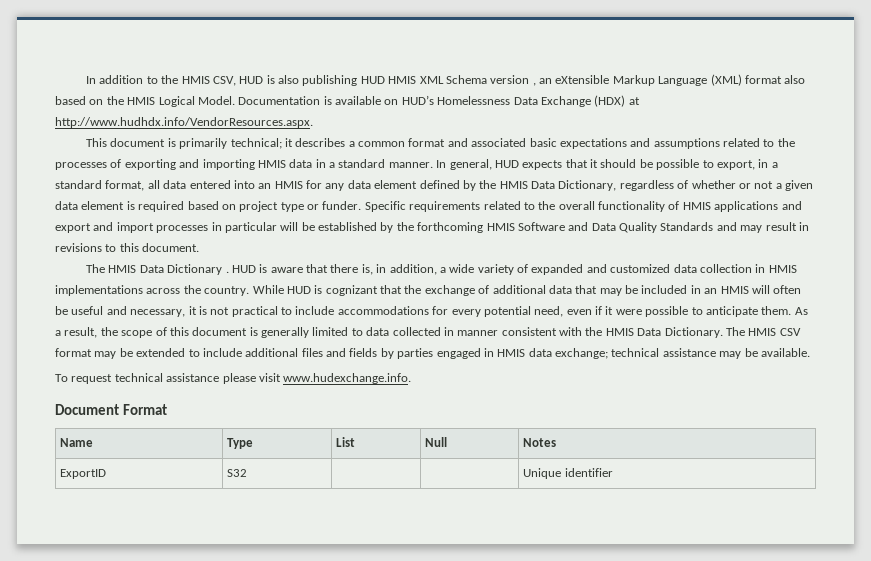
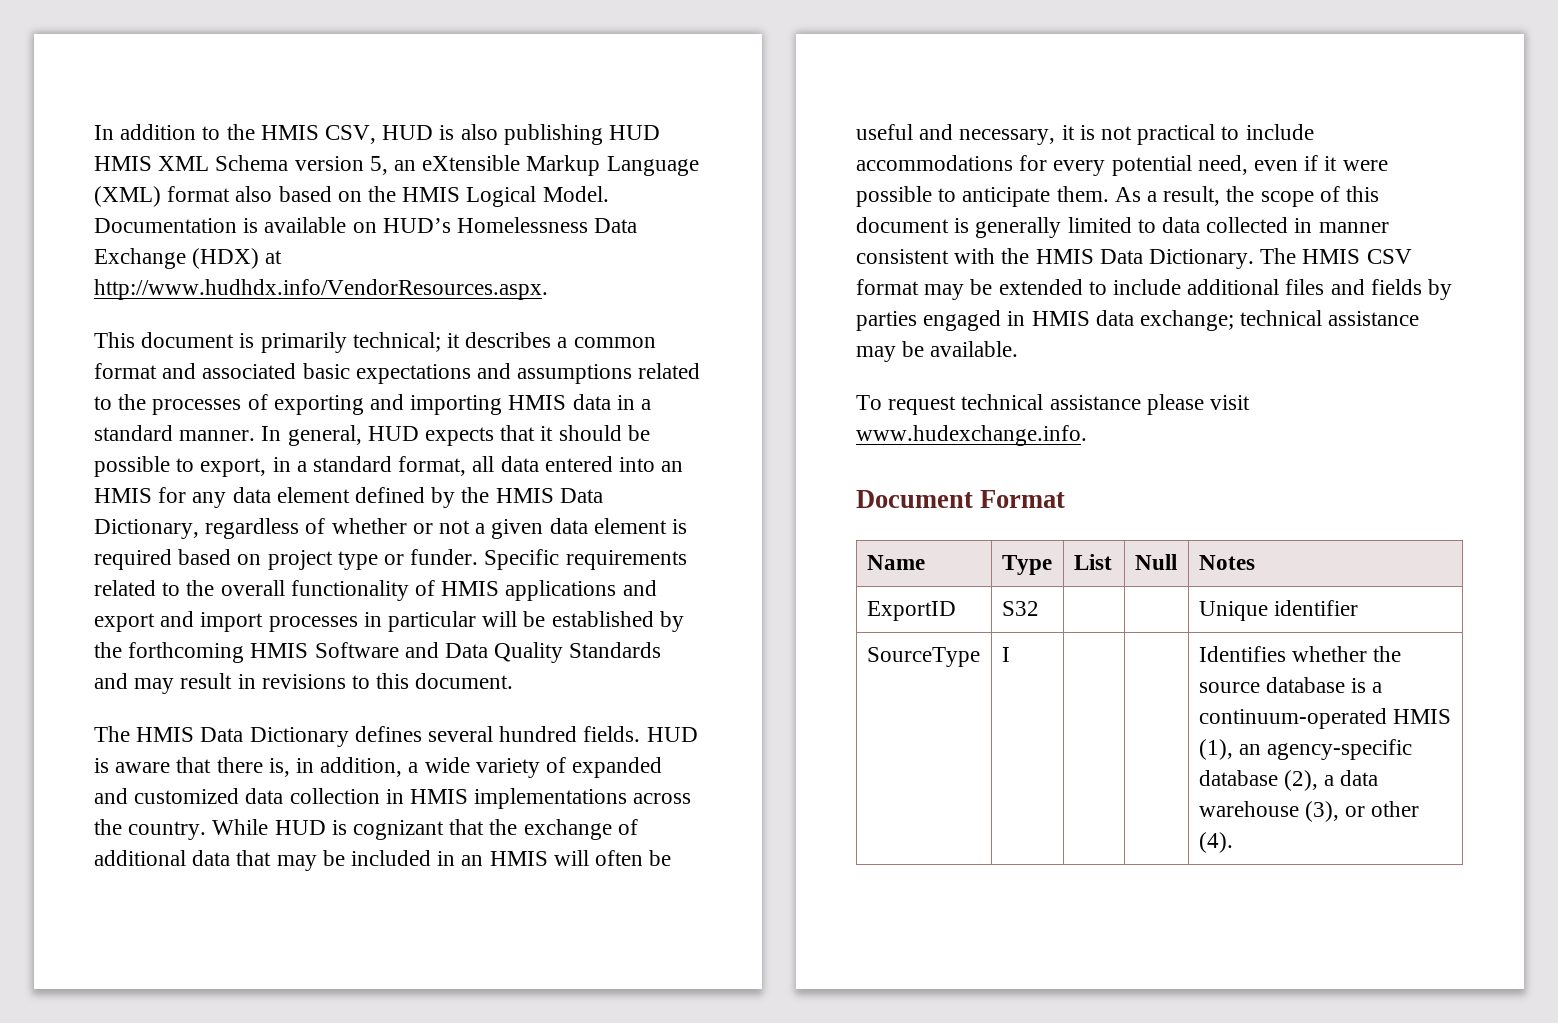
- In addition to the HMIS CSV, HUD is also publishing HUD HMIS XML Schema version , an eXtensible Markup Language (XML) format also based on the HMIS Logical Model.
+ In addition to the HMIS CSV, HUD is also publishing HUD HMIS XML Schema version 5, an eXtensible Markup Language (XML) format also based on the HMIS Logical Model.
- The HMIS Data Dictionary .
+ The HMIS Data Dictionary defines several hundred fields.
+ SourceType | I | | | Identifies whether the source database is a continuum-operated HMIS (1), an agency-specific database (2), a data warehouse (3), or other (4).

